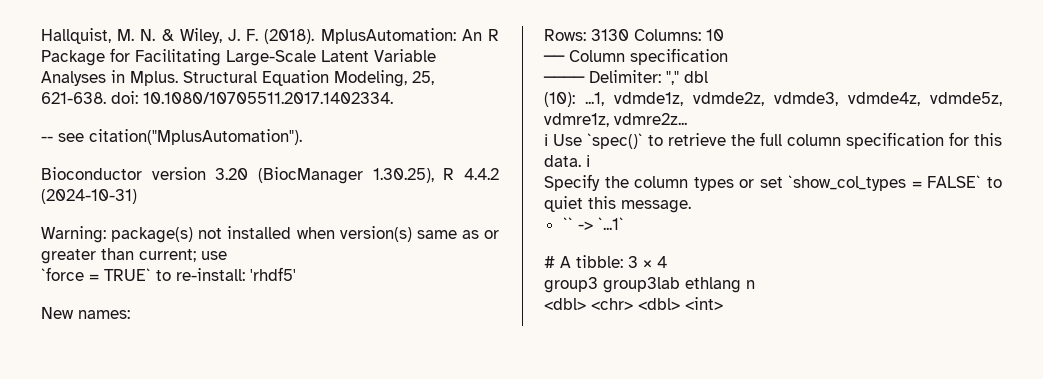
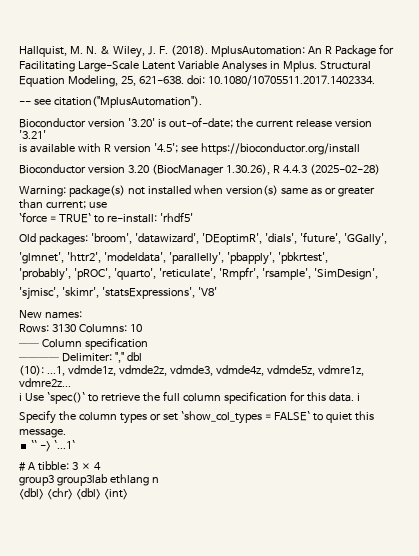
+ Bioconductor version '3.20' is out-of-date; the current release version '3.21'
+ is available with R version '4.5'; see https://bioconductor.org/install
- Bioconductor version 3.20 (BiocManager 1.30.25), R 4.4.2 (2024-10-31)
+ Bioconductor version 3.20 (BiocManager 1.30.26), R 4.4.3 (2025-02-28)
+ Old packages: 'broom', 'datawizard', 'DEoptimR', 'dials', 'future', 'GGally',
+ 'glmnet', 'httr2', 'modeldata', 'parallelly', 'pbapply', 'pbkrtest',
+ 'probably', 'pROC', 'quarto', 'reticulate', 'Rmpfr', 'rsample', 'SimDesign',
+ 'sjmisc', 'skimr', 'statsExpressions', 'V8'

